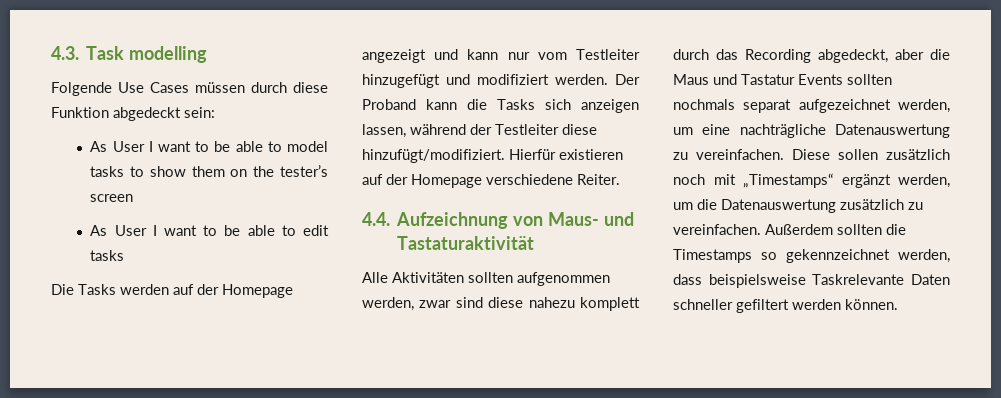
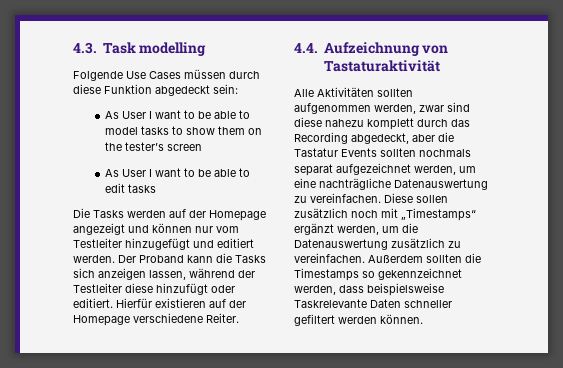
- Die Tasks werden auf der Homepage angezeigt und kann nur vom Testleiter hinzugefügt und modifiziert werden.
+ Die Tasks werden auf der Homepage angezeigt und können nur vom Testleiter hinzugefügt und editiert werden.
- Der Proband kann die Tasks sich anzeigen lassen, während der Testleiter diese hinzufügt/modifiziert.
+ Der Proband kann die Tasks sich anzeigen lassen, während der Testleiter diese hinzufügt oder editiert.
- 4.4. Aufzeichnung von Maus- und Tastaturaktivität
+ 4.4. Aufzeichnung von Tastaturaktivität
- Alle Aktivitäten sollten aufgenommen werden, zwar sind diese nahezu komplett durch das Recording abgedeckt, aber die Maus und Tastatur Events sollten nochmals separat aufgezeichnet werden, um eine nachträgliche Datenauswertung zu vereinfachen.
+ Alle Aktivitäten sollten aufgenommen werden, zwar sind diese nahezu komplett durch das Recording abgedeckt, aber die Tastatur Events sollten nochmals separat aufgezeichnet werden, um eine nachträgliche Datenauswertung zu vereinfachen.

